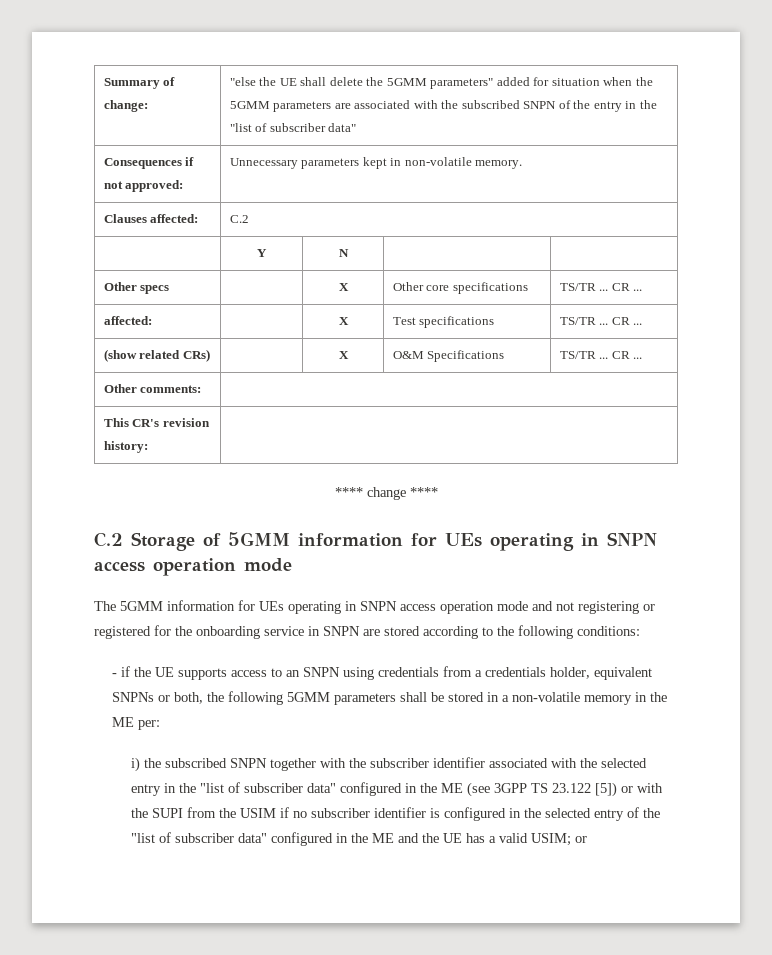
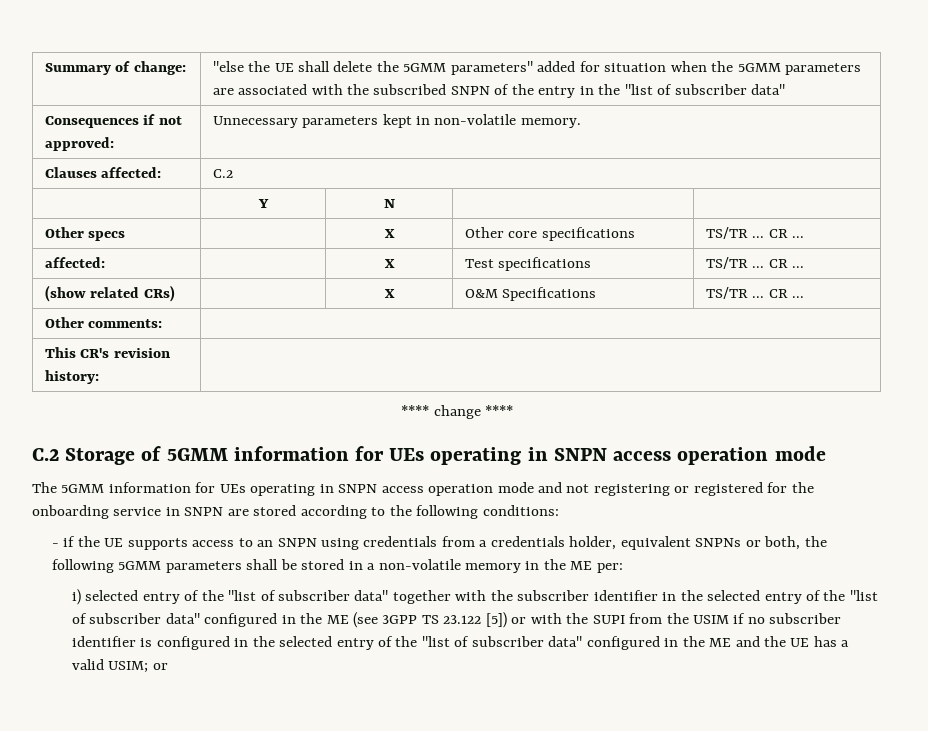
- i) the subscribed SNPN together with the subscriber identifier associated with the selected entry in the "list of subscriber data" configured in the ME (see 3GPP TS 23.122 [5]) or with the SUPI from the USIM if no subscriber identifier is configured in the selected entry of the "list of subscriber data" configured in the ME and the UE has a valid USIM; or
+ i) selected entry of the "list of subscriber data" together with the subscriber identifier in the selected entry of the "list of subscriber data" configured in the ME (see 3GPP TS 23.122 [5]) or with the SUPI from the USIM if no subscriber identifier is configured in the selected entry of the "list of subscriber data" configured in the ME and the UE has a valid USIM; or

